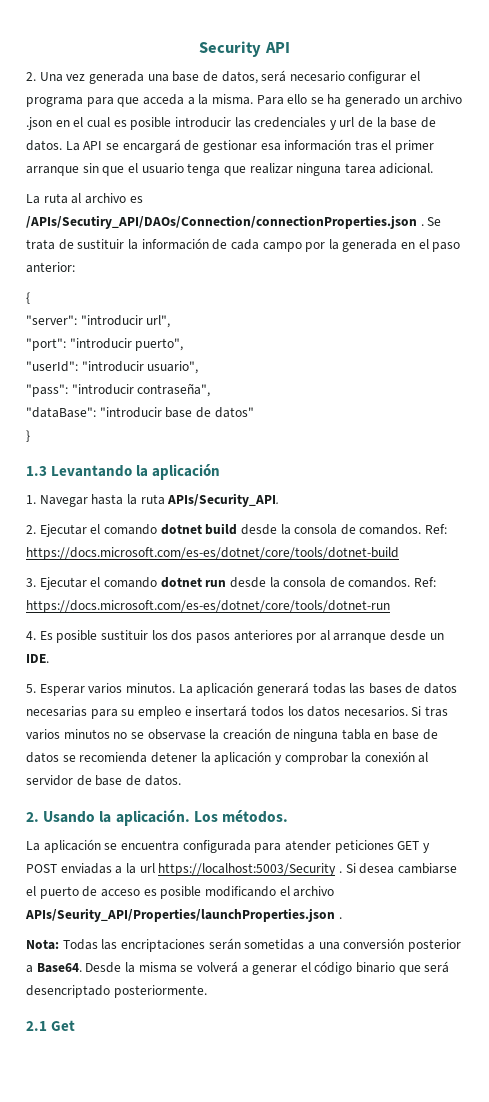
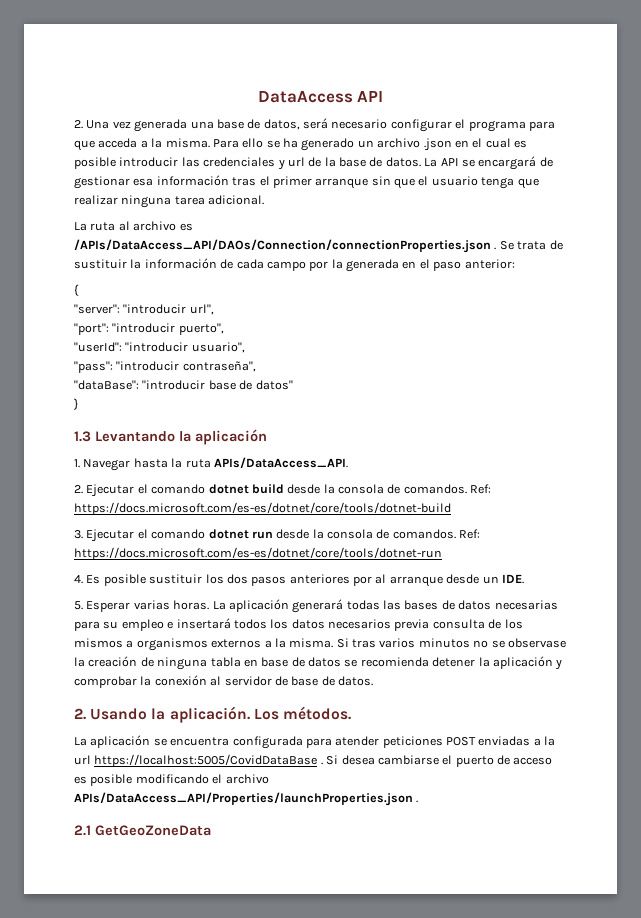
- Security API
+ DataAccess API
- La ruta al archivo es /APIs/Secutiry_API/DAOs/Connection/connectionProperties.json .
+ La ruta al archivo es /APIs/DataAccess_API/DAOs/Connection/connectionProperties.json .
- 1. Navegar hasta la ruta APIs/Security_API.
+ 1. Navegar hasta la ruta APIs/DataAccess_API.
- 5. Esperar varios minutos.
+ 5. Esperar varias horas.
- La aplicación generará todas las bases de datos necesarias para su empleo e insertará todos los datos necesarios.
+ La aplicación generará todas las bases de datos necesarias para su empleo e insertará todos los datos necesarios previa consulta de los mismos a organismos externos a la misma.
- La aplicación se encuentra configurada para atender peticiones GET y POST enviadas a la url https://localhost:5003/Security .
+ La aplicación se encuentra configurada para atender peticiones POST enviadas a la url https://localhost:5005/CovidDataBase .
- Si desea cambiarse el puerto de acceso es posible modificando el archivo APIs/Seurity_API/Properties/launchProperties.json .
- Nota: Todas las encriptaciones serán sometidas a una conversión posterior a Base64. Desde la misma se volverá a generar el código binario que será desencriptado posteriormente.
+ Si desea cambiarse el puerto de acceso es posible modificando el archivo APIs/DataAccess_API/Properties/launchProperties.json .
- 2.1 Get
+ 2.1 GetGeoZoneData

